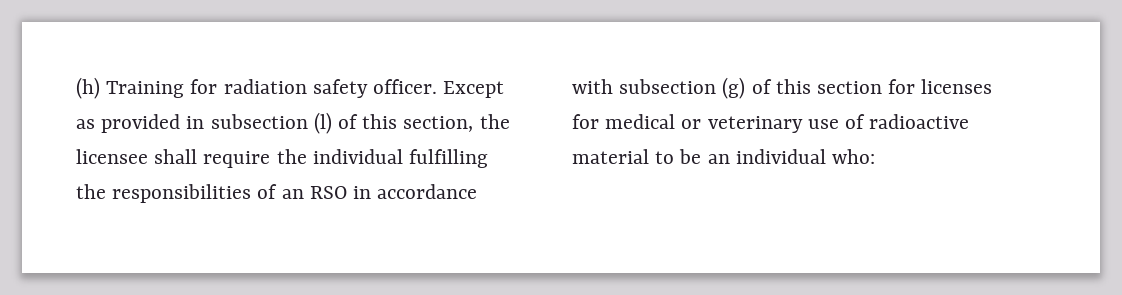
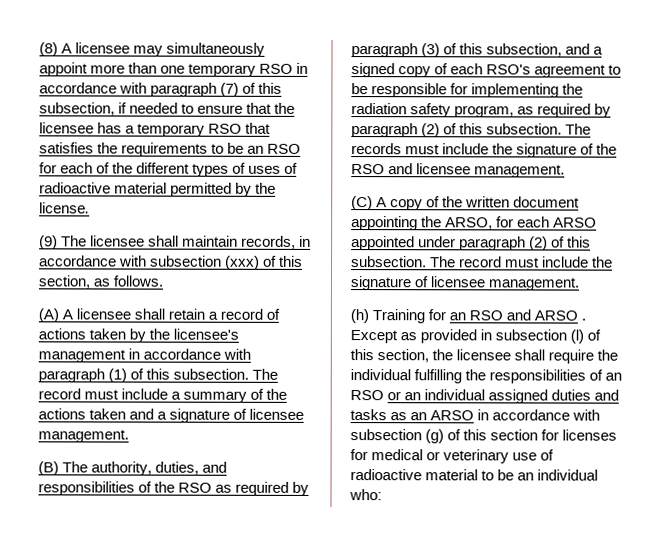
- (h) Training for radiation safety officer.
+ (8) A licensee may simultaneously appoint more than one temporary RSO in accordance with paragraph (7) of this subsection, if needed to ensure that the licensee has a temporary RSO that satisfies the requirements to be an RSO for each of the different types of uses of radioactive material permitted by the license.
+ (9) The licensee shall maintain records, in accordance with subsection (xxx) of this section, as follows.
+ (A) A licensee shall retain a record of actions taken by the licensee's management in accordance with paragraph (1) of this subsection. The record must include a summary of the actions taken and a signature of licensee management.
+ (B) The authority, duties, and responsibilities of the RSO as required by paragraph (3) of this subsection, and a signed copy of each RSO's agreement to be responsible for implementing the radiation safety program, as required by paragraph (2) of this subsection. The records must include the signature of the RSO and licensee management.
+ (C) A copy of the written document appointing the ARSO, for each ARSO appointed under paragraph (2) of this subsection. The record must include the signature of licensee management.
+ (h) Training for an RSO and ARSO .
- Except as provided in subsection (l) of this section, the licensee shall require the individual fulfilling the responsibilities of an RSO in accordance with subsection (g) of this section for licenses for medical or veterinary use of radioactive material to be an individual who:
+ Except as provided in subsection (l) of this section, the licensee shall require the individual fulfilling the responsibilities of an RSO or an individual assigned duties and tasks as an ARSO in accordance with subsection (g) of this section for licenses for medical or veterinary use of radioactive material to be an individual who:

